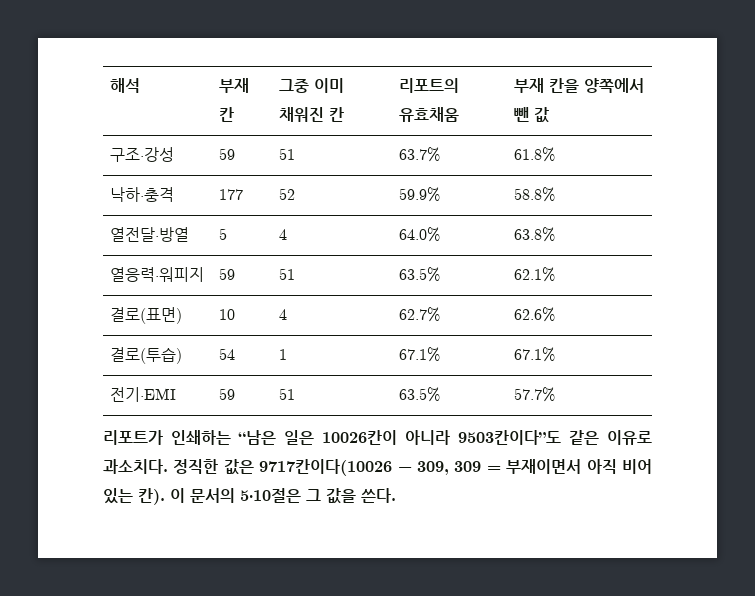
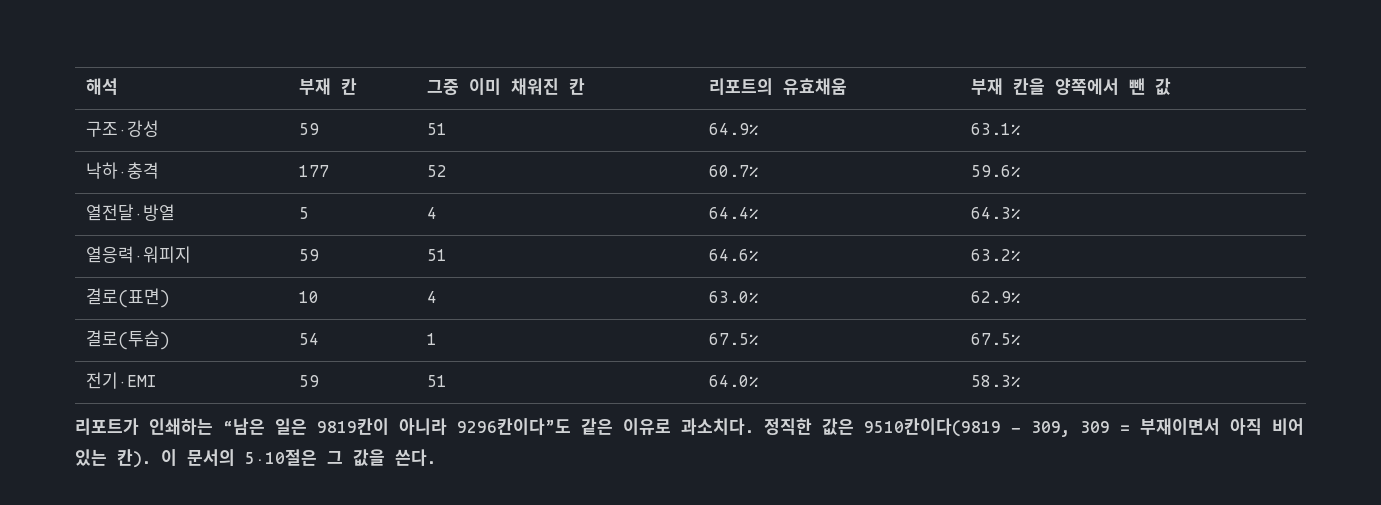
- 구조·강성 | 59 | 51 | 63.7% | 61.8%
+ 구조·강성 | 59 | 51 | 64.9% | 63.1%
- 낙하·충격 | 177 | 52 | 59.9% | 58.8%
+ 낙하·충격 | 177 | 52 | 60.7% | 59.6%
- 열전달·방열 | 5 | 4 | 64.0% | 63.8%
+ 열전달·방열 | 5 | 4 | 64.4% | 64.3%
- 열응력·워피지 | 59 | 51 | 63.5% | 62.1%
+ 열응력·워피지 | 59 | 51 | 64.6% | 63.2%
- 결로(표면) | 10 | 4 | 62.7% | 62.6%
+ 결로(표면) | 10 | 4 | 63.0% | 62.9%
- 결로(투습) | 54 | 1 | 67.1% | 67.1%
+ 결로(투습) | 54 | 1 | 67.5% | 67.5%
- 전기·EMI | 59 | 51 | 63.5% | 57.7%
+ 전기·EMI | 59 | 51 | 64.0% | 58.3%
- 리포트가 인쇄하는 “남은 일은 10026칸이 아니라 9503칸이다”도 같은 이유로 과소치다.
+ 리포트가 인쇄하는 “남은 일은 9819칸이 아니라 9296칸이다”도 같은 이유로 과소치다.
- 정직한 값은 9717칸이다(10026 − 309, 309 = 부재이면서 아직 비어 있는 칸).
+ 정직한 값은 9510칸이다(9819 − 309, 309 = 부재이면서 아직 비어 있는 칸).

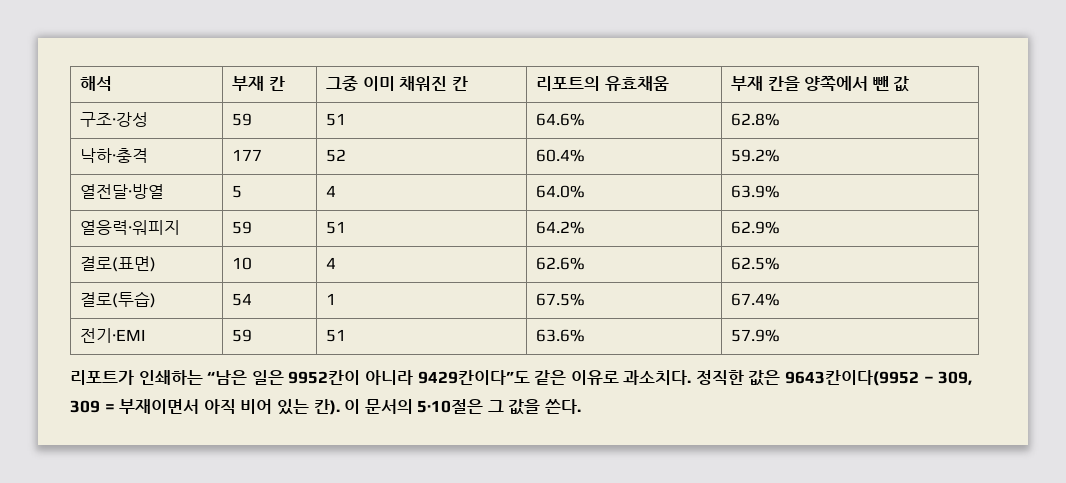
- 구조·강성 | 59 | 51 | 64.9% | 63.1%
+ 구조·강성 | 59 | 51 | 64.6% | 62.8%
- 낙하·충격 | 177 | 52 | 60.7% | 59.6%
+ 낙하·충격 | 177 | 52 | 60.4% | 59.2%
- 열전달·방열 | 5 | 4 | 64.4% | 64.3%
+ 열전달·방열 | 5 | 4 | 64.0% | 63.9%
- 열응력·워피지 | 59 | 51 | 64.6% | 63.2%
+ 열응력·워피지 | 59 | 51 | 64.2% | 62.9%
- 결로(표면) | 10 | 4 | 63.0% | 62.9%
+ 결로(표면) | 10 | 4 | 62.6% | 62.5%
- 결로(투습) | 54 | 1 | 67.5% | 67.5%
+ 결로(투습) | 54 | 1 | 67.5% | 67.4%
- 전기·EMI | 59 | 51 | 64.0% | 58.3%
+ 전기·EMI | 59 | 51 | 63.6% | 57.9%
- 리포트가 인쇄하는 “남은 일은 9819칸이 아니라 9296칸이다”도 같은 이유로 과소치다.
+ 리포트가 인쇄하는 “남은 일은 9952칸이 아니라 9429칸이다”도 같은 이유로 과소치다.
- 정직한 값은 9510칸이다(9819 − 309, 309 = 부재이면서 아직 비어 있는 칸).
+ 정직한 값은 9643칸이다(9952 − 309, 309 = 부재이면서 아직 비어 있는 칸).

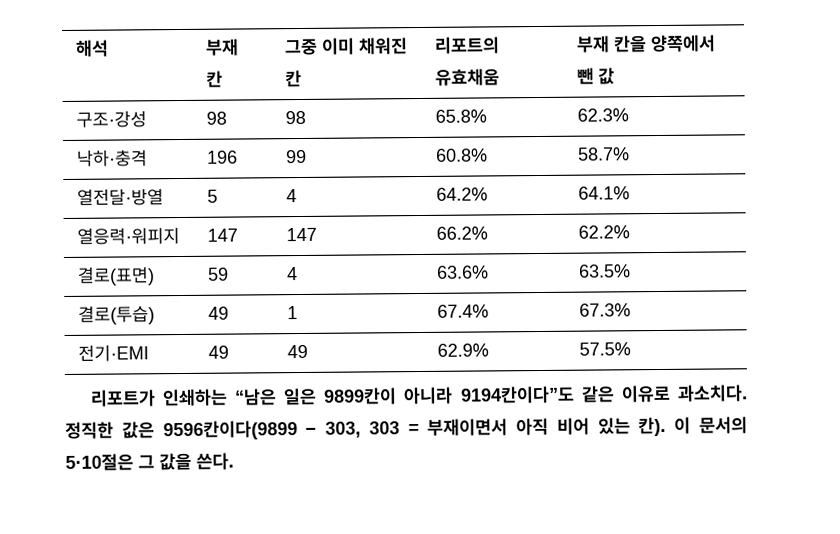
- 구조·강성 | 59 | 51 | 64.6% | 62.8%
- 낙하·충격 | 177 | 52 | 60.4% | 59.2%
+ 구조·강성 | 98 | 98 | 65.8% | 62.3%
+ 낙하·충격 | 196 | 99 | 60.8% | 58.7%
- 열전달·방열 | 5 | 4 | 64.0% | 63.9%
+ 열전달·방열 | 5 | 4 | 64.2% | 64.1%
- 열응력·워피지 | 59 | 51 | 64.2% | 62.9%
+ 열응력·워피지 | 147 | 147 | 66.2% | 62.2%
- 결로(표면) | 10 | 4 | 62.6% | 62.5%
+ 결로(표면) | 59 | 4 | 63.6% | 63.5%
- 결로(투습) | 54 | 1 | 67.5% | 67.4%
+ 결로(투습) | 49 | 1 | 67.4% | 67.3%
- 전기·EMI | 59 | 51 | 63.6% | 57.9%
+ 전기·EMI | 49 | 49 | 62.9% | 57.5%
- 리포트가 인쇄하는 “남은 일은 9952칸이 아니라 9429칸이다”도 같은 이유로 과소치다.
+ 리포트가 인쇄하는 “남은 일은 9899칸이 아니라 9194칸이다”도 같은 이유로 과소치다.
- 정직한 값은 9643칸이다(9952 − 309, 309 = 부재이면서 아직 비어 있는 칸).
+ 정직한 값은 9596칸이다(9899 − 303, 303 = 부재이면서 아직 비어 있는 칸).

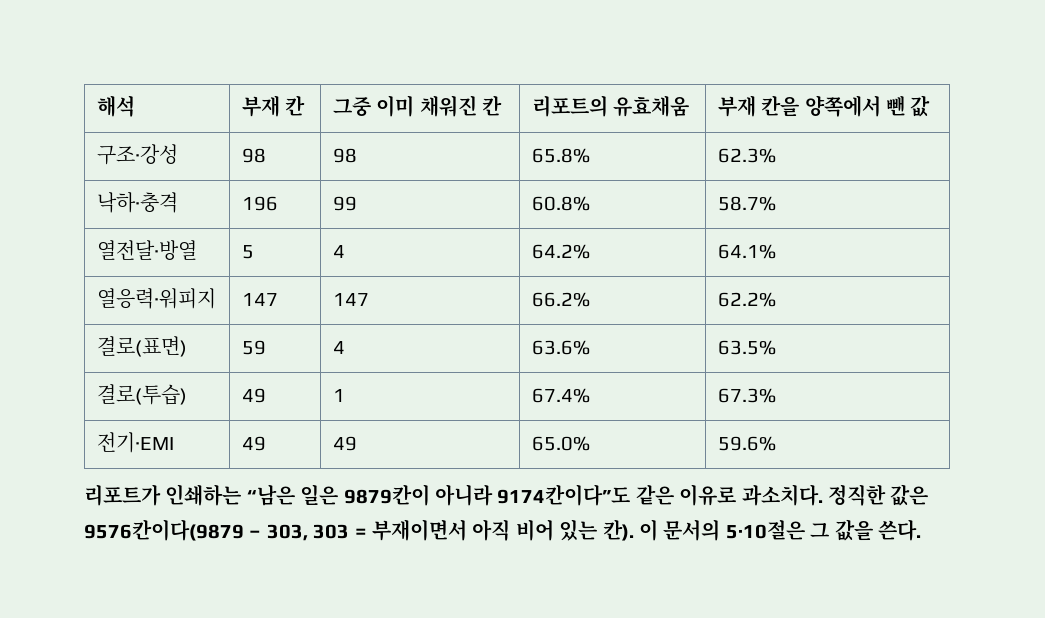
- 전기·EMI | 49 | 49 | 62.9% | 57.5%
+ 전기·EMI | 49 | 49 | 65.0% | 59.6%
- 리포트가 인쇄하는 “남은 일은 9899칸이 아니라 9194칸이다”도 같은 이유로 과소치다.
+ 리포트가 인쇄하는 “남은 일은 9879칸이 아니라 9174칸이다”도 같은 이유로 과소치다.
- 정직한 값은 9596칸이다(9899 − 303, 303 = 부재이면서 아직 비어 있는 칸).
+ 정직한 값은 9576칸이다(9879 − 303, 303 = 부재이면서 아직 비어 있는 칸).

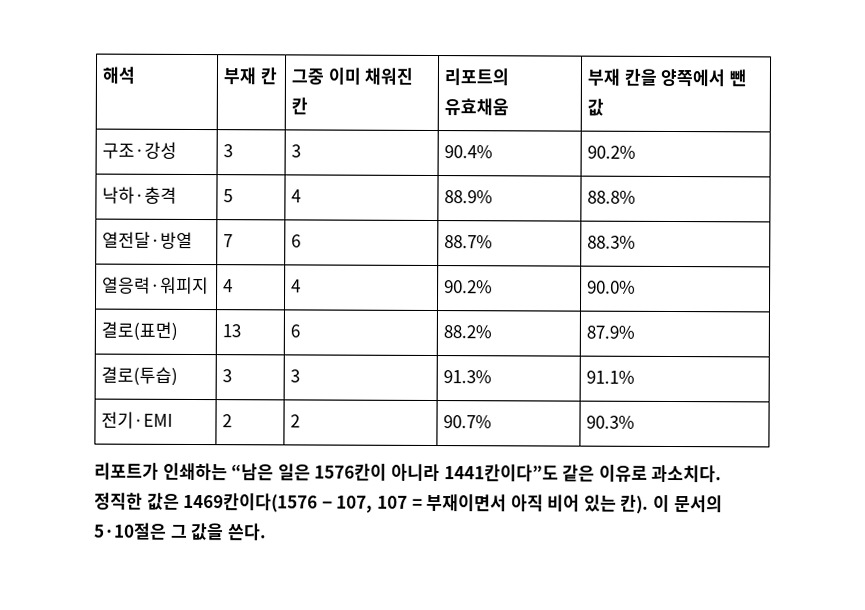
- 구조·강성 | 98 | 98 | 65.8% | 62.3%
- 낙하·충격 | 196 | 99 | 60.8% | 58.7%
- 열전달·방열 | 5 | 4 | 64.2% | 64.1%
- 열응력·워피지 | 147 | 147 | 66.2% | 62.2%
- 결로(표면) | 59 | 4 | 63.6% | 63.5%
- 결로(투습) | 49 | 1 | 67.4% | 67.3%
- 전기·EMI | 49 | 49 | 65.0% | 59.6%
+ 구조·강성 | 3 | 3 | 90.4% | 90.2%
+ 낙하·충격 | 5 | 4 | 88.9% | 88.8%
+ 열전달·방열 | 7 | 6 | 88.7% | 88.3%
+ 열응력·워피지 | 4 | 4 | 90.2% | 90.0%
+ 결로(표면) | 13 | 6 | 88.2% | 87.9%
+ 결로(투습) | 3 | 3 | 91.3% | 91.1%
+ 전기·EMI | 2 | 2 | 90.7% | 90.3%
- 리포트가 인쇄하는 “남은 일은 9879칸이 아니라 9174칸이다”도 같은 이유로 과소치다.
+ 리포트가 인쇄하는 “남은 일은 1576칸이 아니라 1441칸이다”도 같은 이유로 과소치다.
- 정직한 값은 9576칸이다(9879 − 303, 303 = 부재이면서 아직 비어 있는 칸).
+ 정직한 값은 1469칸이다(1576 − 107, 107 = 부재이면서 아직 비어 있는 칸).

